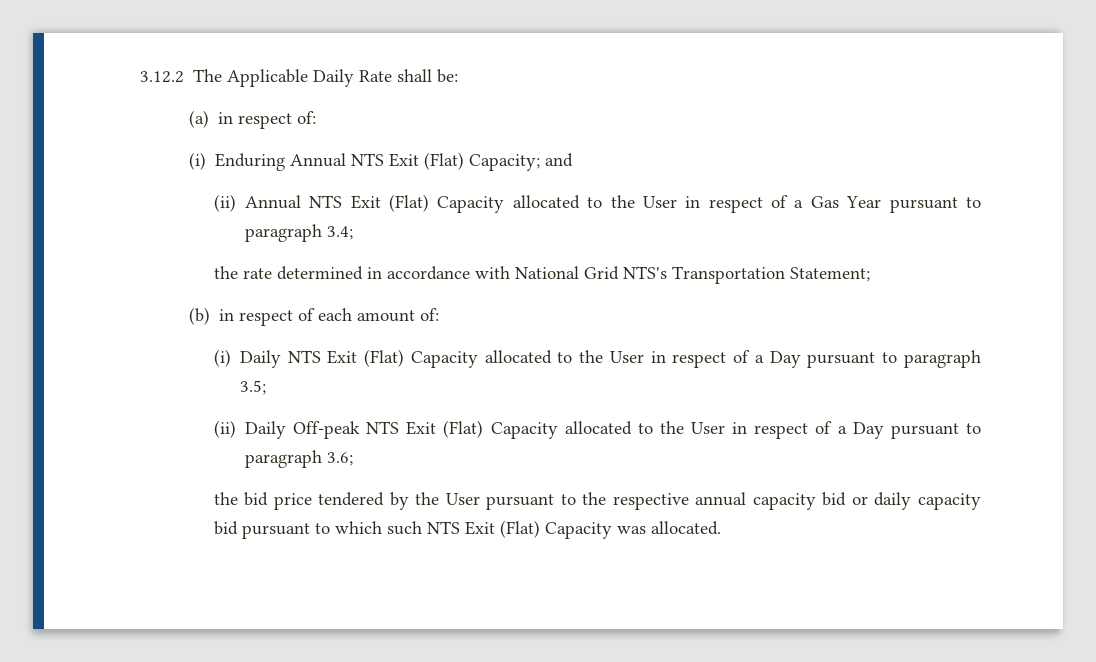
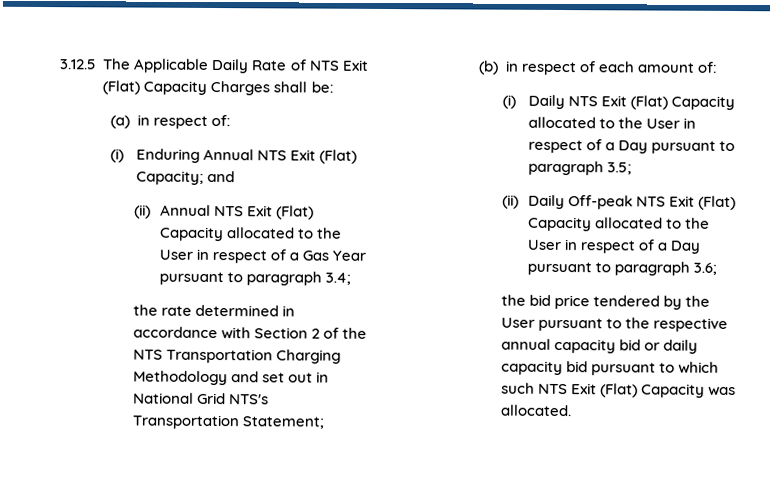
- 3.12.2 The Applicable Daily Rate shall be:
+ 3.12.5 The Applicable Daily Rate of NTS Exit (Flat) Capacity Charges shall be:
- the rate determined in accordance with National Grid NTS's Transportation Statement;
+ the rate determined in accordance with Section 2 of the NTS Transportation Charging Methodology and set out in National Grid NTS's Transportation Statement;

